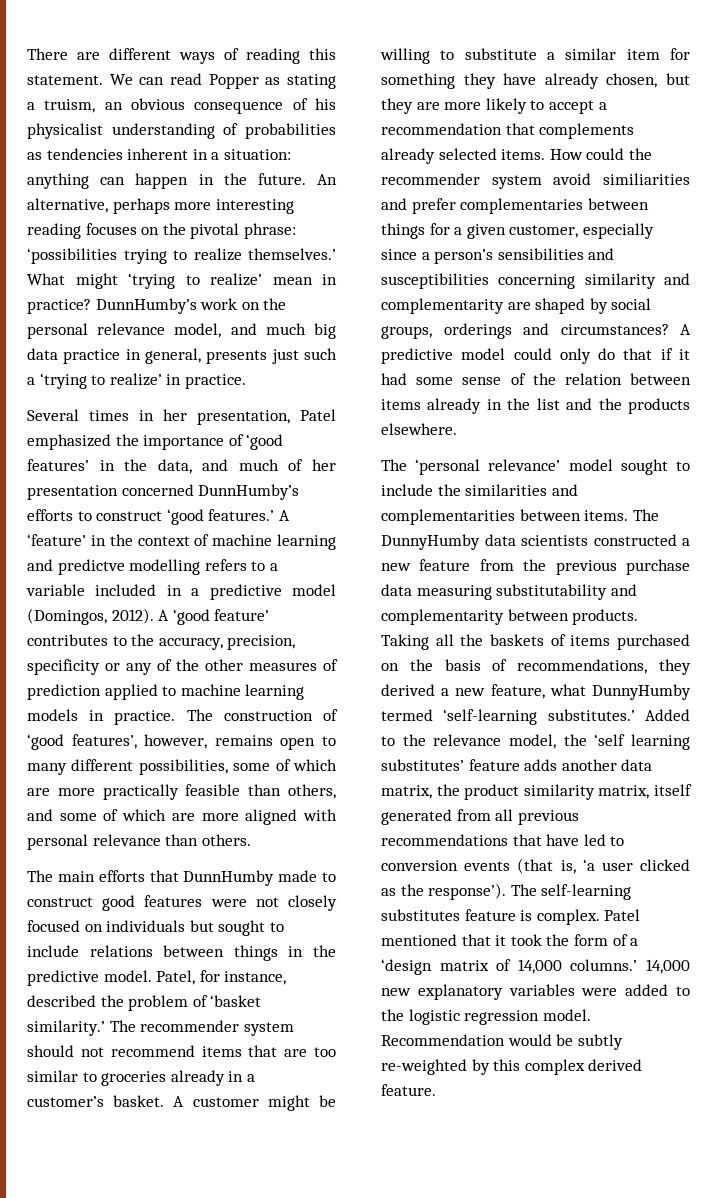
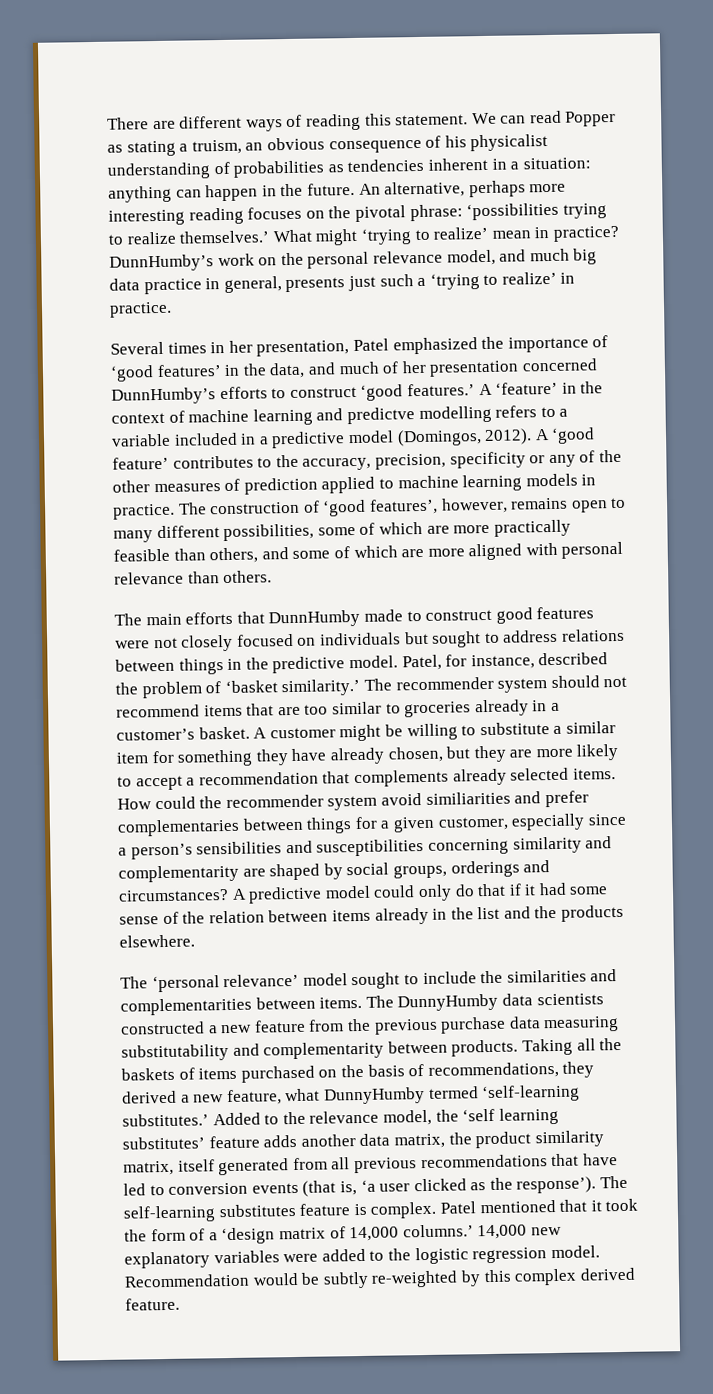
- The main efforts that DunnHumby made to construct good features were not closely focused on individuals but sought to include relations between things in the predictive model.
+ The main efforts that DunnHumby made to construct good features were not closely focused on individuals but sought to address relations between things in the predictive model.

